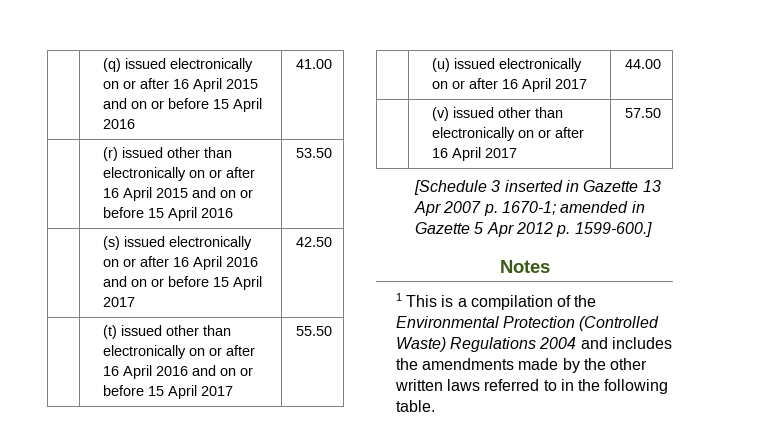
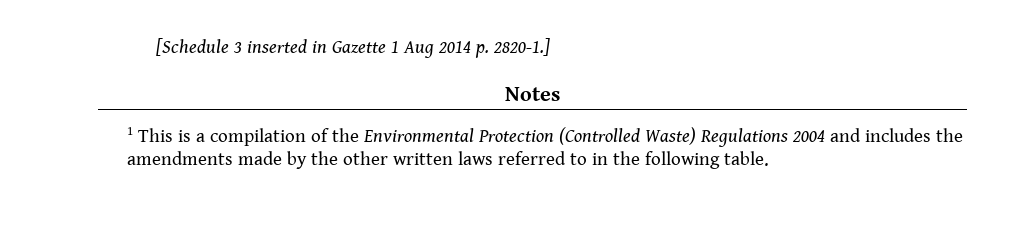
- | (q) issued electronically on or after 16 April 2015 and on or before 15 April 2016 | 41.00
- | (r) issued other than electronically on or after 16 April 2015 and on or before 15 April 2016 | 53.50
- | (s) issued electronically on or after 16 April 2016 and on or before 15 April 2017 | 42.50
- | (t) issued other than electronically on or after 16 April 2016 and on or before 15 April 2017 | 55.50
- | (u) issued electronically on or after 16 April 2017 | 44.00
- | (v) issued other than electronically on or after 16 April 2017 | 57.50
- [Schedule 3 inserted in Gazette 13 Apr 2007 p. 1670-1; amended in Gazette 5 Apr 2012 p. 1599-600.]
+ [Schedule 3 inserted in Gazette 1 Aug 2014 p. 2820-1.]

